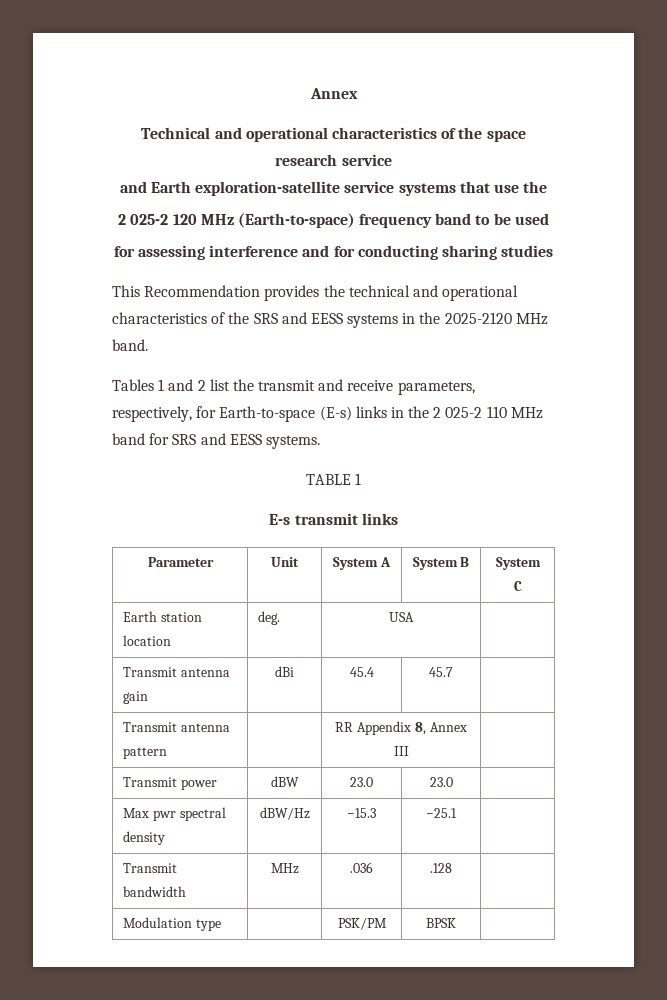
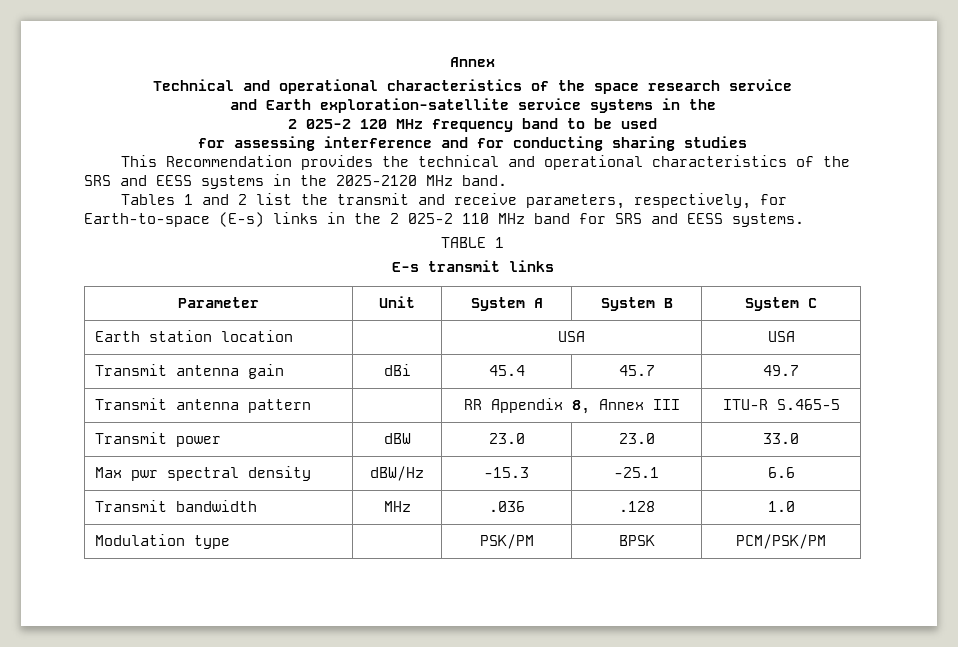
- and Earth exploration-satellite service systems that use the
+ and Earth exploration-satellite service systems in the
- 2 025-2 120 MHz (Earth-to-space) frequency band to be used
+ 2 025-2 120 MHz frequency band to be used
- Earth station location | deg. | USA |
+ Earth station location | | USA | USA
- Transmit antenna gain | dBi | 45.4 | 45.7 |
+ Transmit antenna gain | dBi | 45.4 | 45.7 | 49.7
- Transmit antenna pattern | | RR Appendix 8, Annex III |
+ Transmit antenna pattern | | RR Appendix 8, Annex III | ITU-R S.465-5
- Transmit power | dBW | 23.0 | 23.0 |
+ Transmit power | dBW | 23.0 | 23.0 | 33.0
- Max pwr spectral density | dBW/Hz | −15.3 | −25.1 |
+ Max pwr spectral density | dBW/Hz | −15.3 | −25.1 | 6.6
- Transmit bandwidth | MHz | .036 | .128 |
+ Transmit bandwidth | MHz | .036 | .128 | 1.0
- Modulation type | | PSK/PM | BPSK |
+ Modulation type | | PSK/PM | BPSK | PCM/PSK/PM

